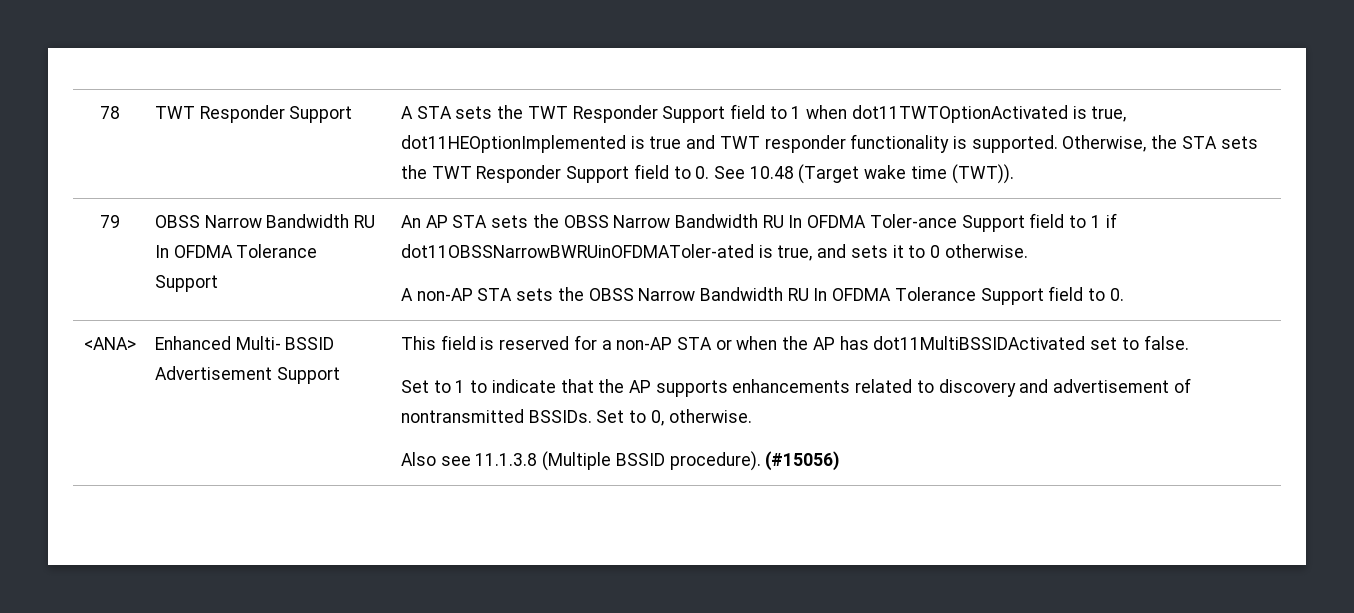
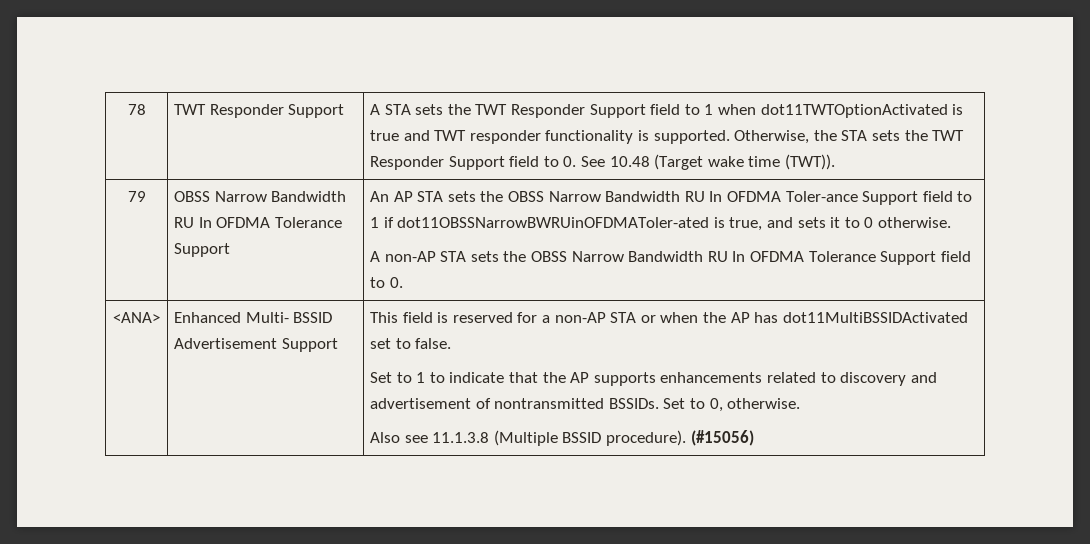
- A STA sets the TWT Responder Support field to 1 when dot11TWTOptionActivated is true, dot11HEOptionImplemented is true and TWT responder functionality is supported.
+ A STA sets the TWT Responder Support field to 1 when dot11TWTOptionActivated is true and TWT responder functionality is supported.

